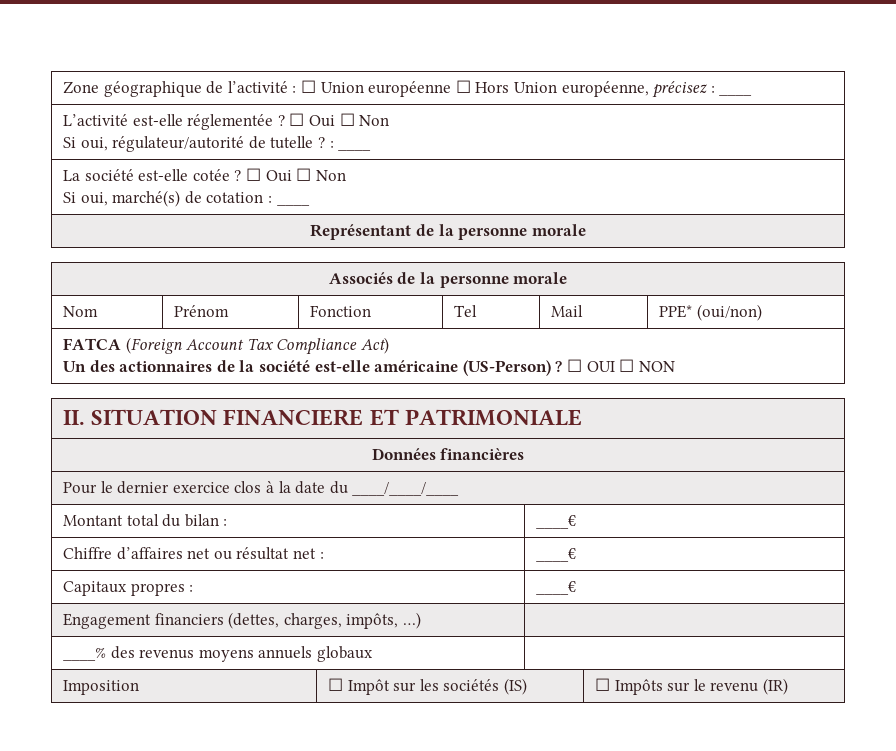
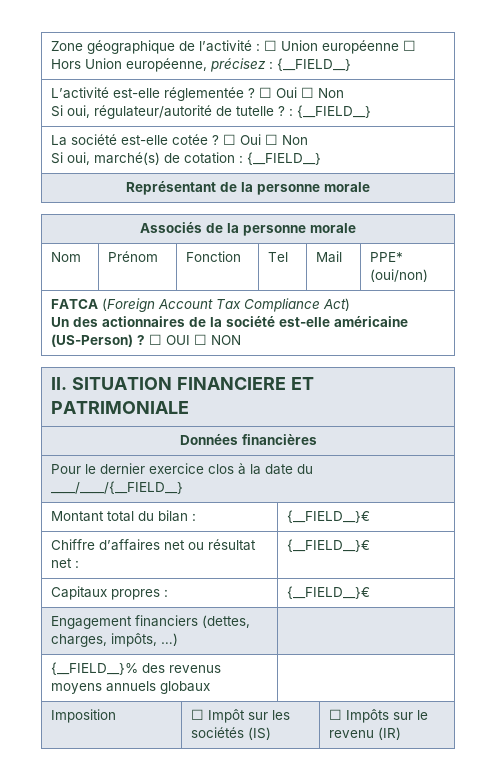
- Zone géographique de l’activité : ☐ Union européenne ☐ Hors Union européenne, précisez : ____
+ Zone géographique de l’activité : ☐ Union européenne ☐ Hors Union européenne, précisez : {__FIELD__}
  L’activité est-elle réglementée ? ☐ Oui ☐ Non
- Si oui, régulateur/autorité de tutelle ? : ____
+ Si oui, régulateur/autorité de tutelle ? : {__FIELD__}
  La société est-elle cotée ? ☐ Oui ☐ Non
- Si oui, marché(s) de cotation : ____
+ Si oui, marché(s) de cotation : {__FIELD__}
- Pour le dernier exercice clos à la date du ____/____/____
+ Pour le dernier exercice clos à la date du ____/____/{__FIELD__}
- Montant total du bilan : | ____€
+ Montant total du bilan : | {__FIELD__}€
- Chiffre d’affaires net ou résultat net : | ____€
+ Chiffre d’affaires net ou résultat net : | {__FIELD__}€
- Capitaux propres : | ____€
+ Capitaux propres : | {__FIELD__}€
- ____% des revenus moyens annuels globaux |
+ {__FIELD__}% des revenus moyens annuels globaux |

